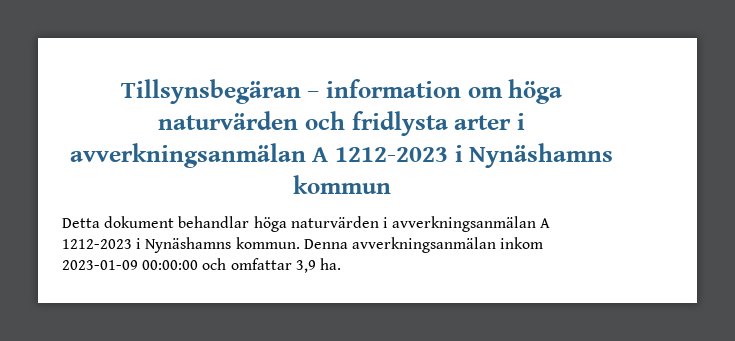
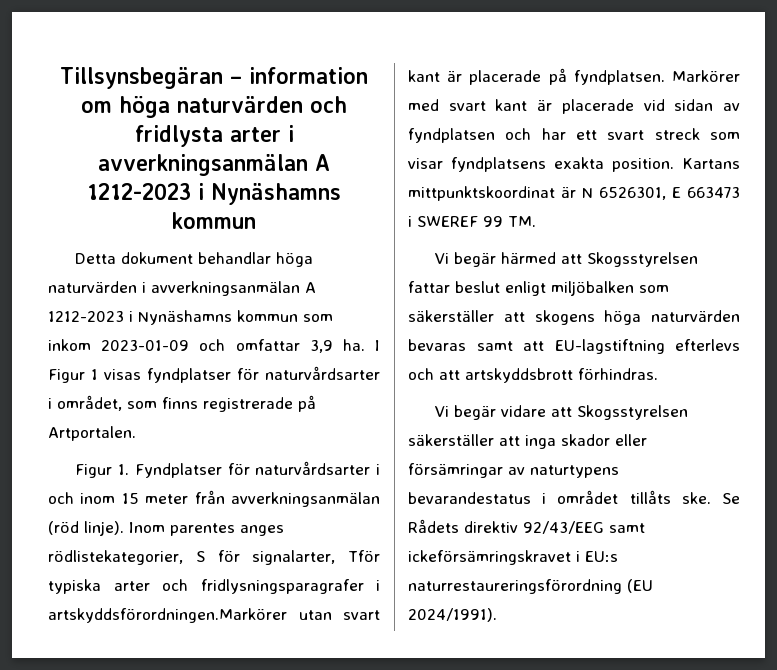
- Detta dokument behandlar höga naturvärden i avverkningsanmälan A 1212-2023 i Nynäshamns kommun. Denna avverkningsanmälan inkom 2023-01-09 00:00:00 och omfattar 3,9 ha.
+ Detta dokument behandlar höga naturvärden i avverkningsanmälan A 1212-2023 i Nynäshamns kommun som inkom 2023-01-09 och omfattar 3,9 ha.
+ I Figur 1 visas fyndplatser för naturvårdsarter i området, som finns registrerade på Artportalen.
+ Figur 1. Fyndplatser för naturvårdsarter i och inom 15 meter från avverkningsanmälan (röd linje). Inom parentes anges rödlistekategorier, S för signalarter, Tför typiska arter och fridlysningsparagrafer i artskyddsförordningen.Markörer utan svart kant är placerade på fyndplatsen. Markörer med svart kant är placerade vid sidan av fyndplatsen och har ett svart streck som visar fyndplatsens exakta position. Kartans mittpunktskoordinat är N 6526301, E 663473 i SWEREF 99 TM.
+ Vi begär härmed att Skogsstyrelsen fattar beslut enligt miljöbalken som säkerställer att skogens höga naturvärden bevaras samt att EU-lagstiftning efterlevs och att artskyddsbrott förhindras.
+ Vi begär vidare att Skogsstyrelsen säkerställer att inga skador eller försämringar av naturtypens bevarandestatus i området tillåts ske. Se Rådets direktiv 92/43/EEG samt ickeförsämringskravet i EU:s naturrestaureringsförordning (EU 2024/1991).

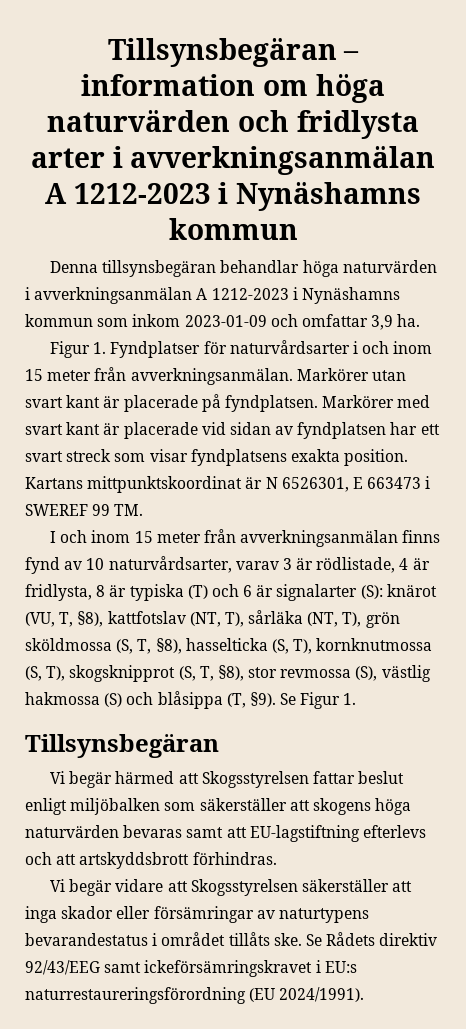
- Detta dokument behandlar höga naturvärden i avverkningsanmälan A 1212-2023 i Nynäshamns kommun som inkom 2023-01-09 och omfattar 3,9 ha. I Figur 1 visas fyndplatser för naturvårdsarter i området, som finns registrerade på Artportalen.
+ Denna tillsynsbegäran behandlar höga naturvärden i avverkningsanmälan A 1212-2023 i Nynäshamns kommun som inkom 2023-01-09 och omfattar 3,9 ha.
- Figur 1. Fyndplatser för naturvårdsarter i och inom 15 meter från avverkningsanmälan (röd linje). Inom parentes anges rödlistekategorier, S för signalarter, Tför typiska arter och fridlysningsparagrafer i artskyddsförordningen.Markörer utan svart kant är placerade på fyndplatsen.
+ Figur 1. Fyndplatser för naturvårdsarter i och inom 15 meter från avverkningsanmälan. Markörer utan svart kant är placerade på fyndplatsen.
- Markörer med svart kant är placerade vid sidan av fyndplatsen och har ett svart streck som visar fyndplatsens exakta position.
+ Markörer med svart kant är placerade vid sidan av fyndplatsen har ett svart streck som visar fyndplatsens exakta position.
+ I och inom 15 meter från avverkningsanmälan finns fynd av 10 naturvårdsarter, varav 3 är rödlistade, 4 är fridlysta, 8 är typiska (T) och 6 är signalarter (S): knärot (VU, T, §8), kattfotslav (NT, T), sårläka (NT, T), grön sköldmossa (S, T, §8), hasselticka (S, T), kornknutmossa (S, T), skogsknipprot (S, T, §8), stor revmossa (S), västlig hakmossa (S) och blåsippa (T, §9). Se Figur 1.
+ Tillsynsbegäran

